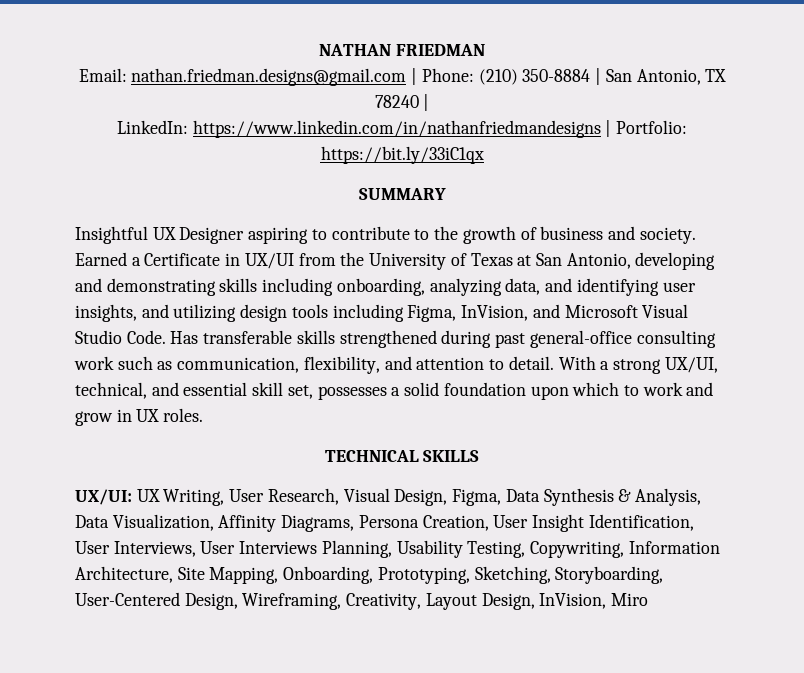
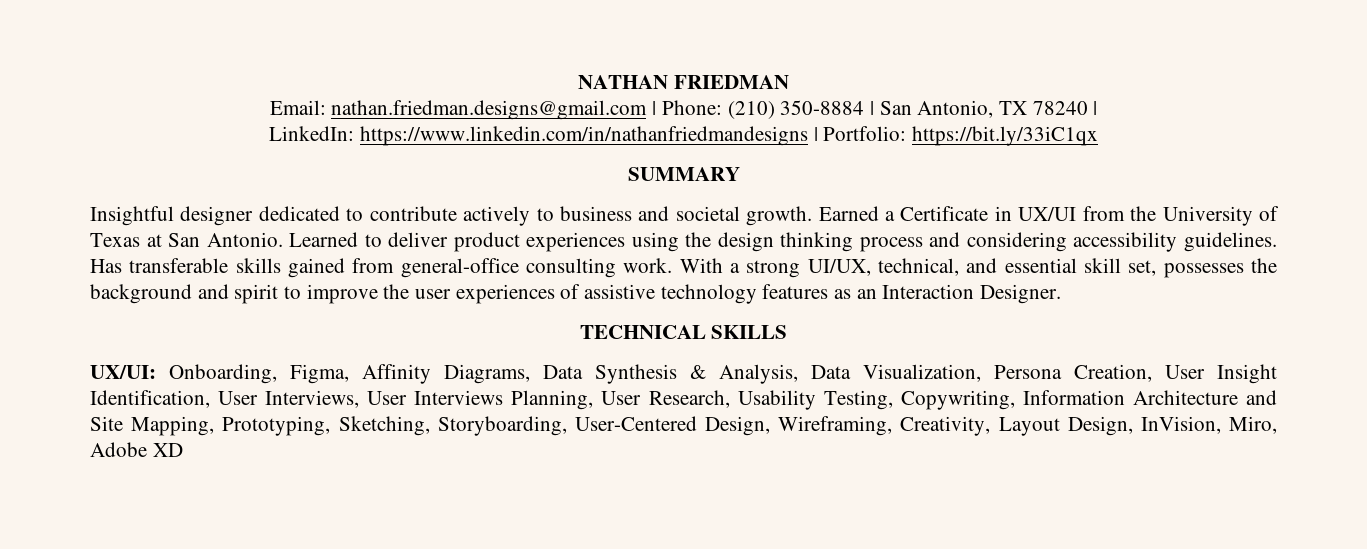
- Insightful UX Designer aspiring to contribute to the growth of business and society.
+ Insightful designer dedicated to contribute actively to business and societal growth.
- Earned a Certificate in UX/UI from the University of Texas at San Antonio, developing and demonstrating skills including onboarding, analyzing data, and identifying user insights, and utilizing design tools including Figma, InVision, and Microsoft Visual Studio Code. Has transferable skills strengthened during past general-office consulting work such as communication, flexibility, and attention to detail.
+ Earned a Certificate in UX/UI from the University of Texas at San Antonio. Learned to deliver product experiences using the design thinking process and considering accessibility guidelines. Has transferable skills gained from general-office consulting work.
- With a strong UX/UI, technical, and essential skill set, possesses a solid foundation upon which to work and grow in UX roles.
+ With a strong UI/UX, technical, and essential skill set, possesses the background and spirit to improve the user experiences of assistive technology features as an Interaction Designer.
  TECHNICAL SKILLS
- UX/UI: UX Writing, User Research, Visual Design, Figma, Data Synthesis & Analysis, Data Visualization, Affinity Diagrams, Persona Creation, User Insight Identification, User Interviews, User Interviews Planning, Usability Testing, Copywriting, Information Architecture, Site Mapping, Onboarding, Prototyping, Sketching, Storyboarding, User-Centered Design, Wireframing, Creativity, Layout Design, InVision, Miro
+ UX/UI: Onboarding, Figma, Affinity Diagrams, Data Synthesis & Analysis, Data Visualization, Persona Creation, User Insight Identification, User Interviews, User Interviews Planning, User Research, Usability Testing, Copywriting, Information Architecture and Site Mapping, Prototyping, Sketching, Storyboarding, User-Centered Design, Wireframing, Creativity, Layout Design, InVision, Miro, Adobe XD

